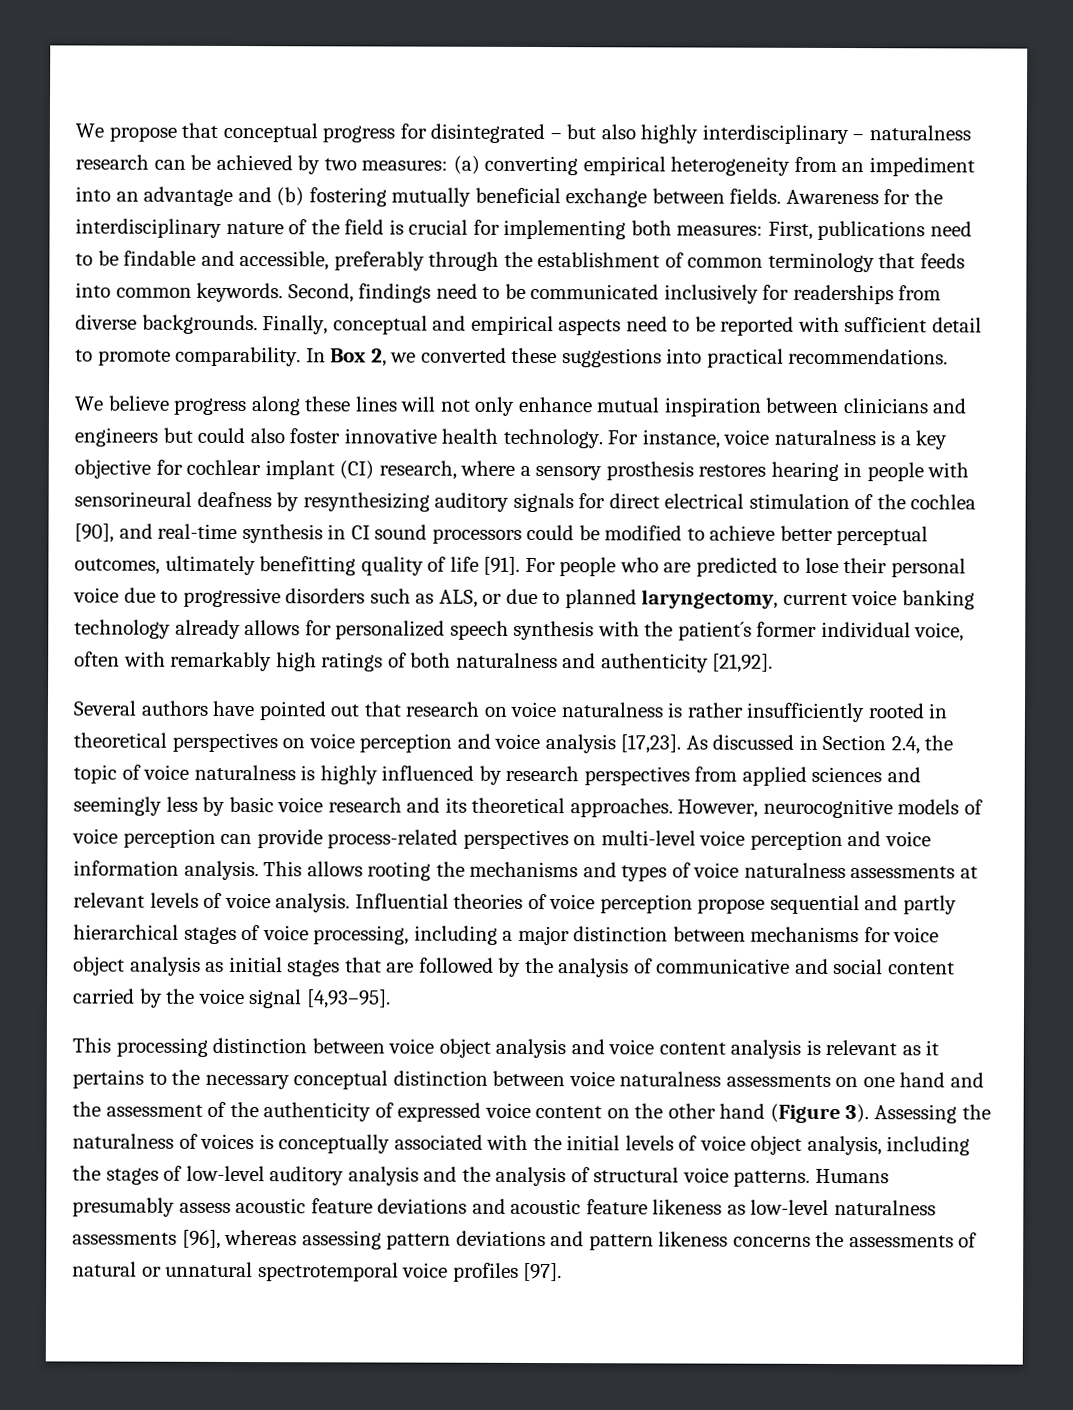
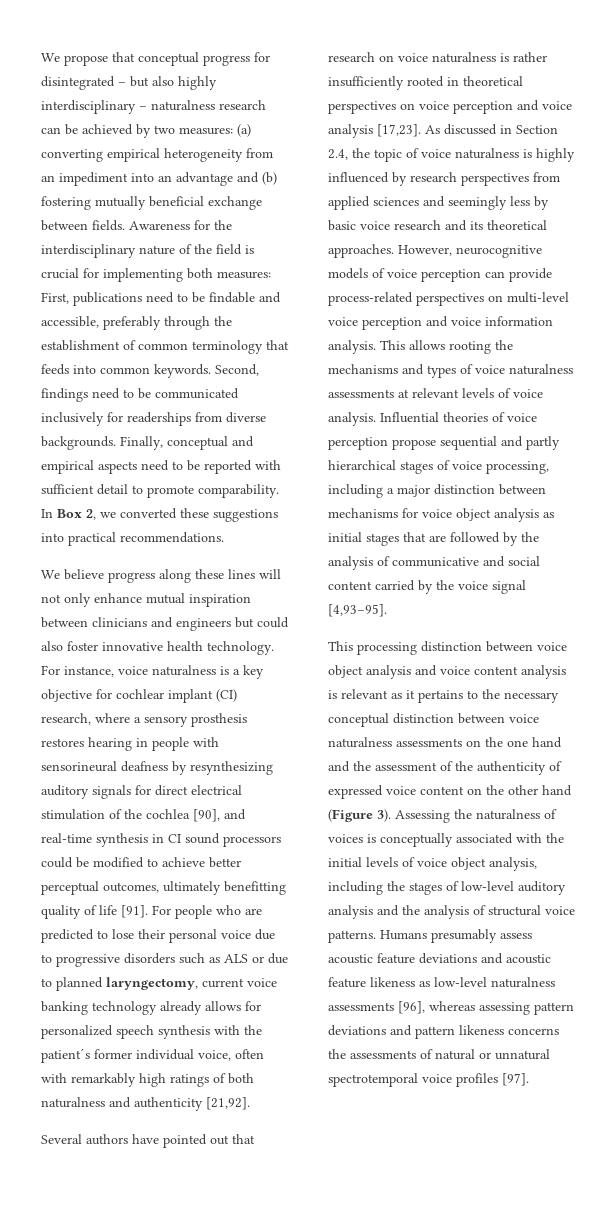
- For people who are predicted to lose their personal voice due to progressive disorders such as ALS, or due to planned laryngectomy, current voice banking technology already allows for personalized speech synthesis with the patient´s former individual voice, often with remarkably high ratings of both naturalness and authenticity [21,92].
+ For people who are predicted to lose their personal voice due to progressive disorders such as ALS or due to planned laryngectomy, current voice banking technology already allows for personalized speech synthesis with the patient´s former individual voice, often with remarkably high ratings of both naturalness and authenticity [21,92].
- This processing distinction between voice object analysis and voice content analysis is relevant as it pertains to the necessary conceptual distinction between voice naturalness assessments on one hand and the assessment of the authenticity of expressed voice content on the other hand (Figure 3).
+ This processing distinction between voice object analysis and voice content analysis is relevant as it pertains to the necessary conceptual distinction between voice naturalness assessments on the one hand and the assessment of the authenticity of expressed voice content on the other hand (Figure 3).

